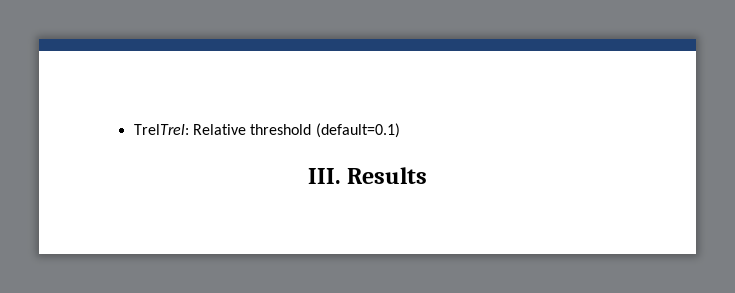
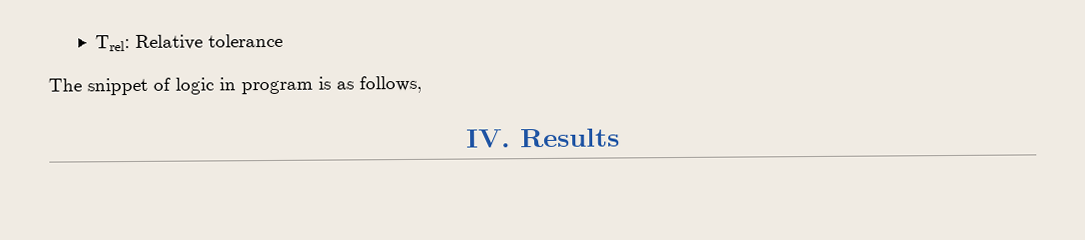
- TrelTrel: Relative threshold (default=0.1)
- III. Results
+ Trel: Relative tolerance
+ The snippet of logic in program is as follows,
+ IV. Results

